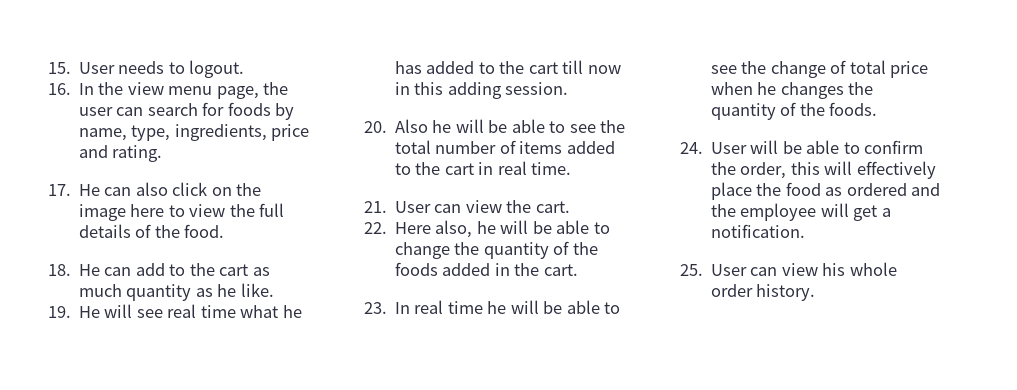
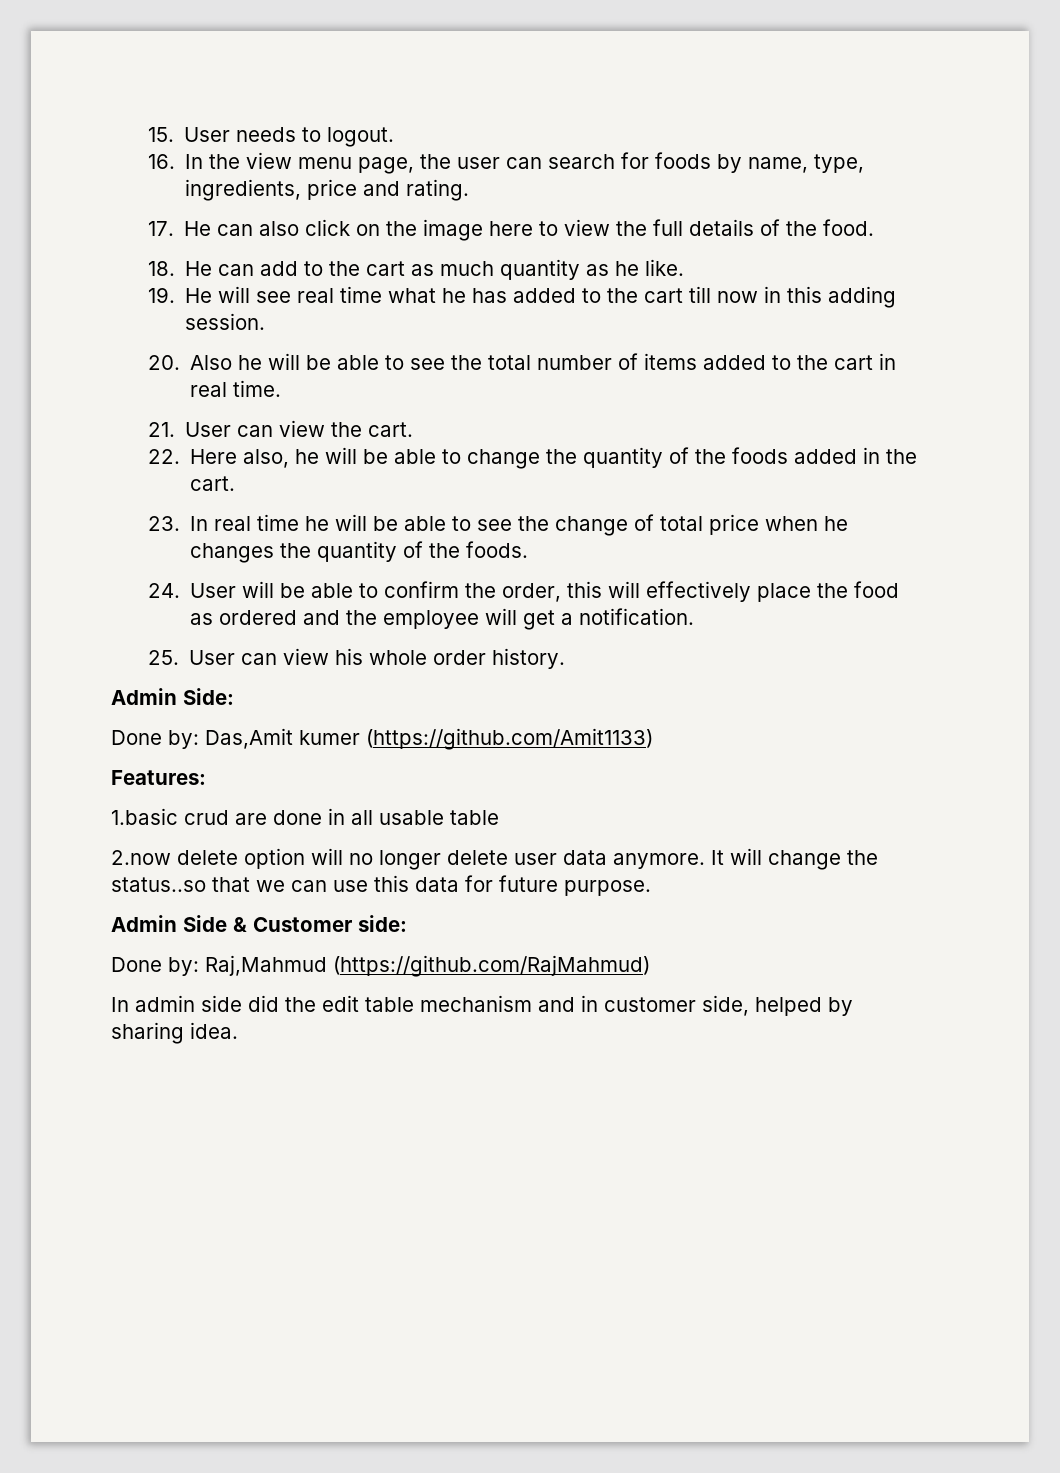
+ Admin Side:
+ Done by: Das,Amit kumer (https://github.com/Amit1133)
+ Features:
+ 1.basic crud are done in all usable table
+ 2.now delete option will no longer delete user data anymore. It will change the status..so that we can use this data for future purpose.
+ Admin Side & Customer side:
+ Done by: Raj,Mahmud (https://github.com/RajMahmud)
+ In admin side did the edit table mechanism and in customer side, helped by sharing idea.

